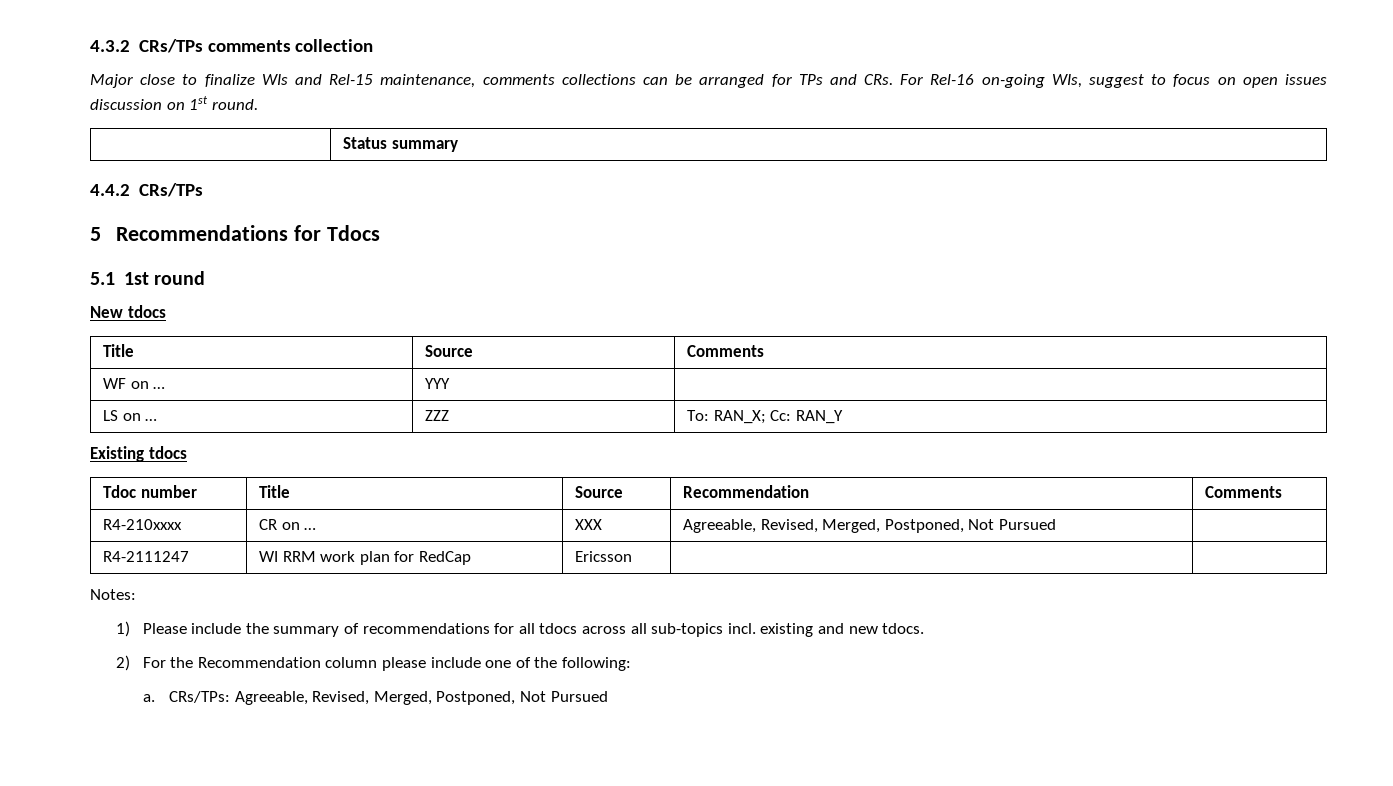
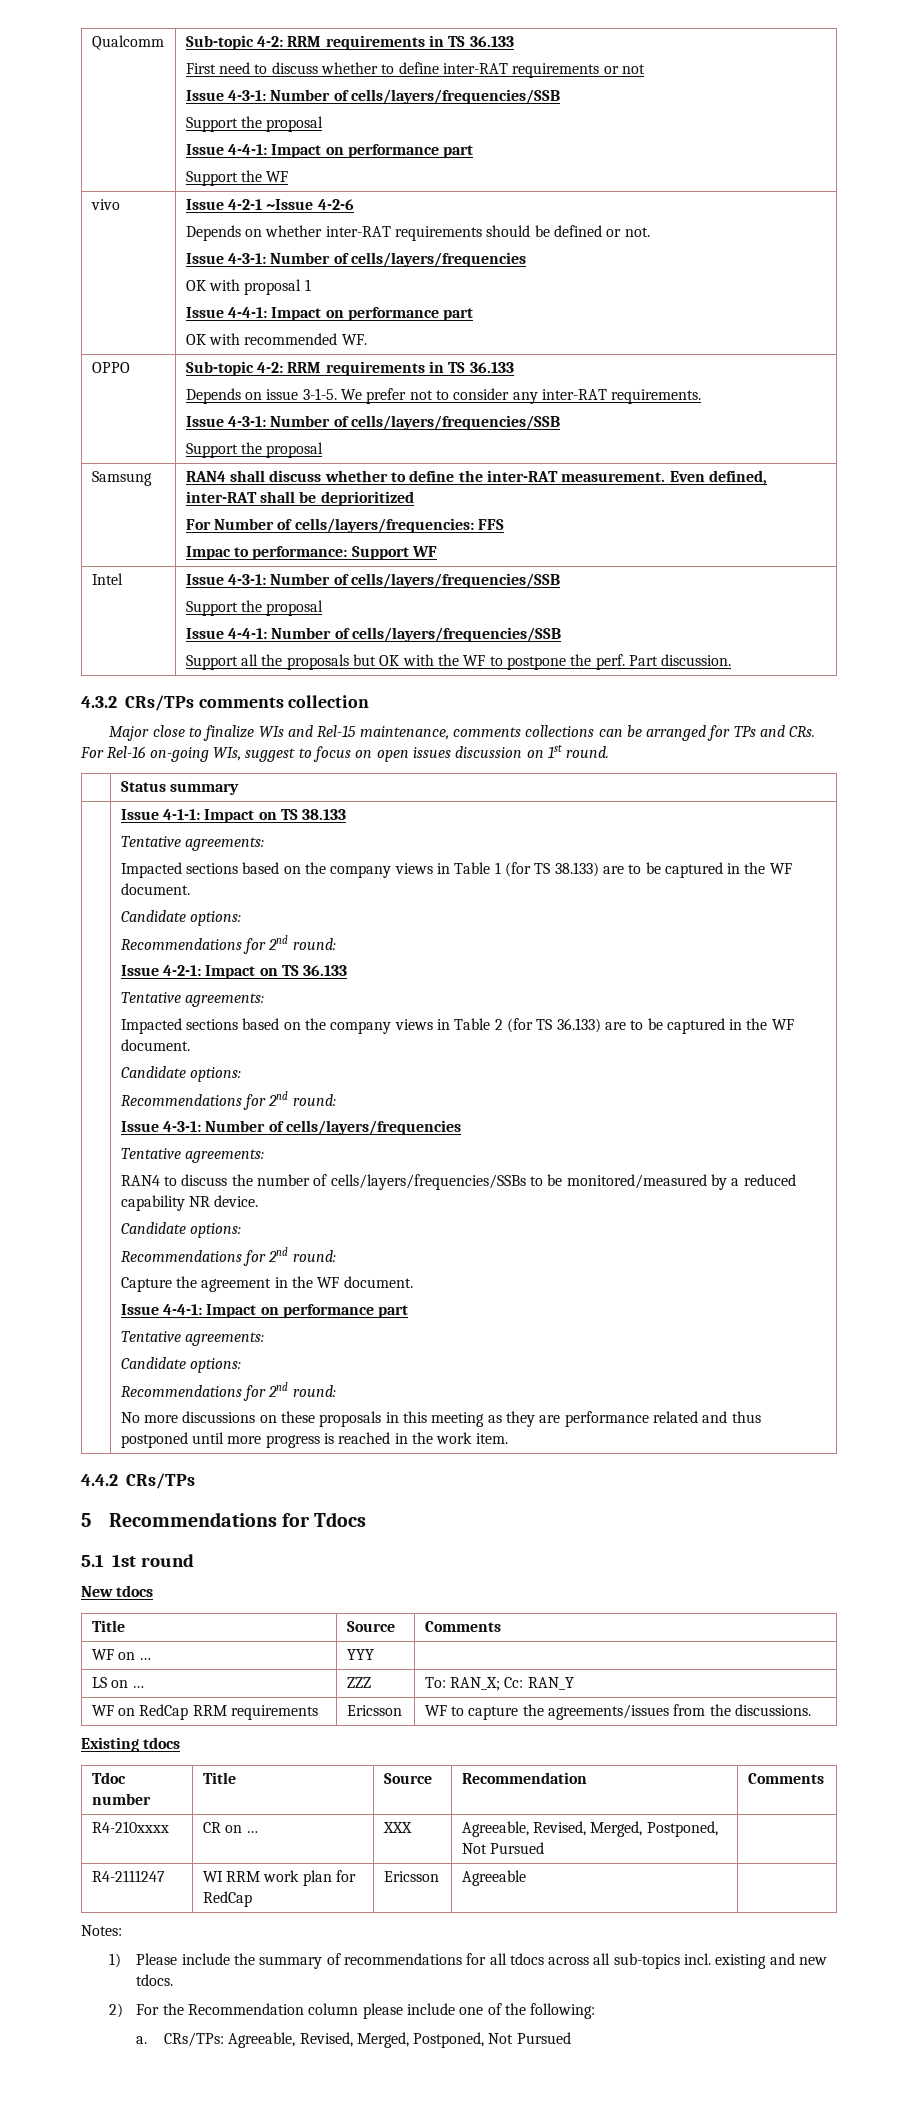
+ Qualcomm | Sub-topic 4-2: RRM requirements in TS 36.133
+ First need to discuss whether to define inter-RAT requirements or not
+ Issue 4-3-1: Number of cells/layers/frequencies/SSB
+ Support the proposal
+ Issue 4-4-1: Impact on performance part
+ Support the WF
+ vivo | Issue 4-2-1 ~Issue 4-2-6
+ Depends on whether inter-RAT requirements should be defined or not.
+ Issue 4-3-1: Number of cells/layers/frequencies
+ OK with proposal 1
+ Issue 4-4-1: Impact on performance part
+ OK with recommended WF.
+ OPPO | Sub-topic 4-2: RRM requirements in TS 36.133
+ Depends on issue 3-1-5. We prefer not to consider any inter-RAT requirements.
+ Issue 4-3-1: Number of cells/layers/frequencies/SSB
+ Support the proposal
+ Samsung | RAN4 shall discuss whether to define the inter-RAT measurement. Even defined, inter-RAT shall be deprioritized
+ For Number of cells/layers/frequencies: FFS
+ Impac to performance: Support WF
+ Intel | Issue 4-3-1: Number of cells/layers/frequencies/SSB
+ Support the proposal
+ Issue 4-4-1: Number of cells/layers/frequencies/SSB
+ Support all the proposals but OK with the WF to postpone the perf. Part discussion.
+ Issue 4-1-1: Impact on TS 38.133
+ Tentative agreements:
+ Impacted sections based on the company views in Table 1 (for TS 38.133) are to be captured in the WF document.
+ Candidate options:
+ Recommendations for 2nd round:
+ Issue 4-2-1: Impact on TS 36.133
+ Tentative agreements:
+ Impacted sections based on the company views in Table 2 (for TS 36.133) are to be captured in the WF document.
+ Candidate options:
+ Recommendations for 2nd round:
+ Issue 4-3-1: Number of cells/layers/frequencies
+ Tentative agreements:
+ RAN4 to discuss the number of cells/layers/frequencies/SSBs to be monitored/measured by a reduced capability NR device.
+ Candidate options:
+ Recommendations for 2nd round:
+ Capture the agreement in the WF document.
+ Issue 4-4-1: Impact on performance part
+ Tentative agreements:
+ Candidate options:
+ Recommendations for 2nd round:
+ No more discussions on these proposals in this meeting as they are performance related and thus postponed until more progress is reached in the work item.
+ WF on RedCap RRM requirements | Ericsson | WF to capture the agreements/issues from the discussions.
- R4-2111247 | WI RRM work plan for RedCap | Ericsson | |
+ R4-2111247 | WI RRM work plan for RedCap | Ericsson | Agreeable |

